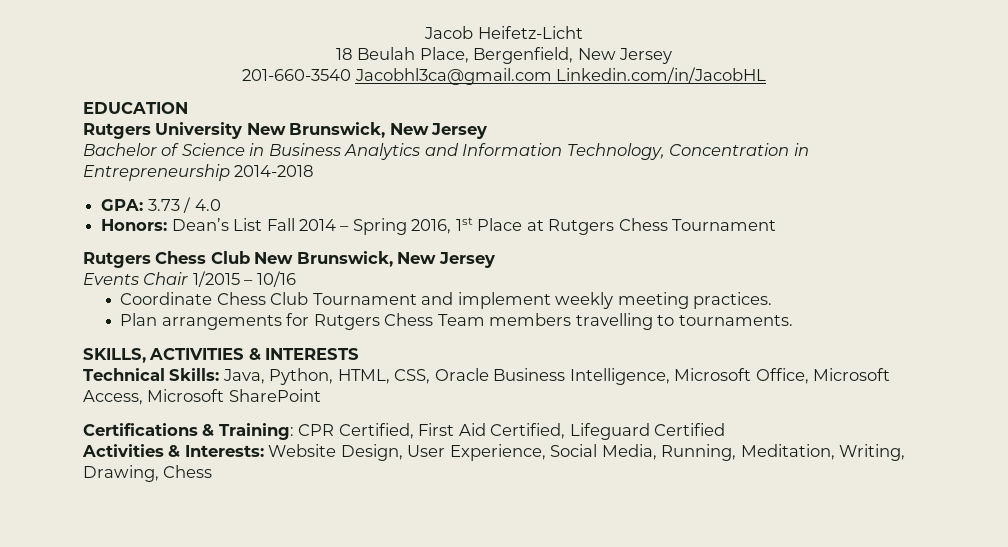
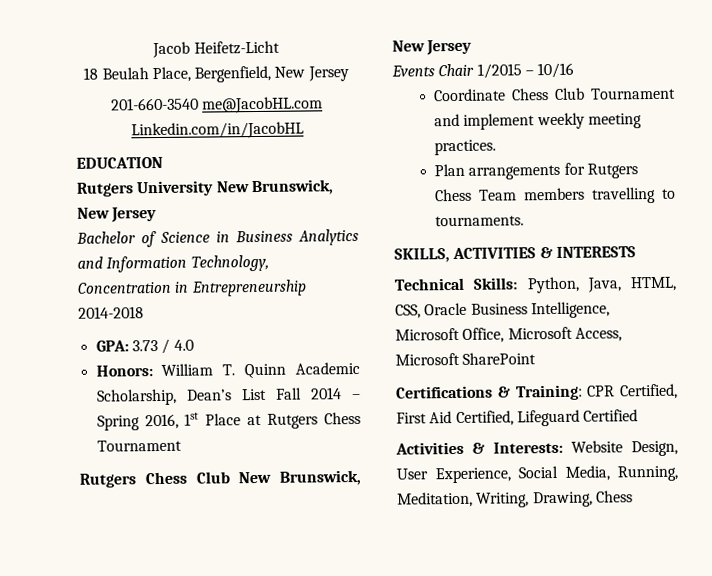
- 201-660-3540 Jacobhl3ca@gmail.com Linkedin.com/in/JacobHL
+ 201-660-3540 me@JacobHL.com Linkedin.com/in/JacobHL
- Honors: Dean’s List Fall 2014 – Spring 2016, 1st Place at Rutgers Chess Tournament
+ Honors: William T. Quinn Academic Scholarship, Dean’s List Fall 2014 – Spring 2016, 1st Place at Rutgers Chess Tournament
- Technical Skills: Java, Python, HTML, CSS, Oracle Business Intelligence, Microsoft Office, Microsoft Access, Microsoft SharePoint
+ Technical Skills: Python, Java, HTML, CSS, Oracle Business Intelligence, Microsoft Office, Microsoft Access, Microsoft SharePoint

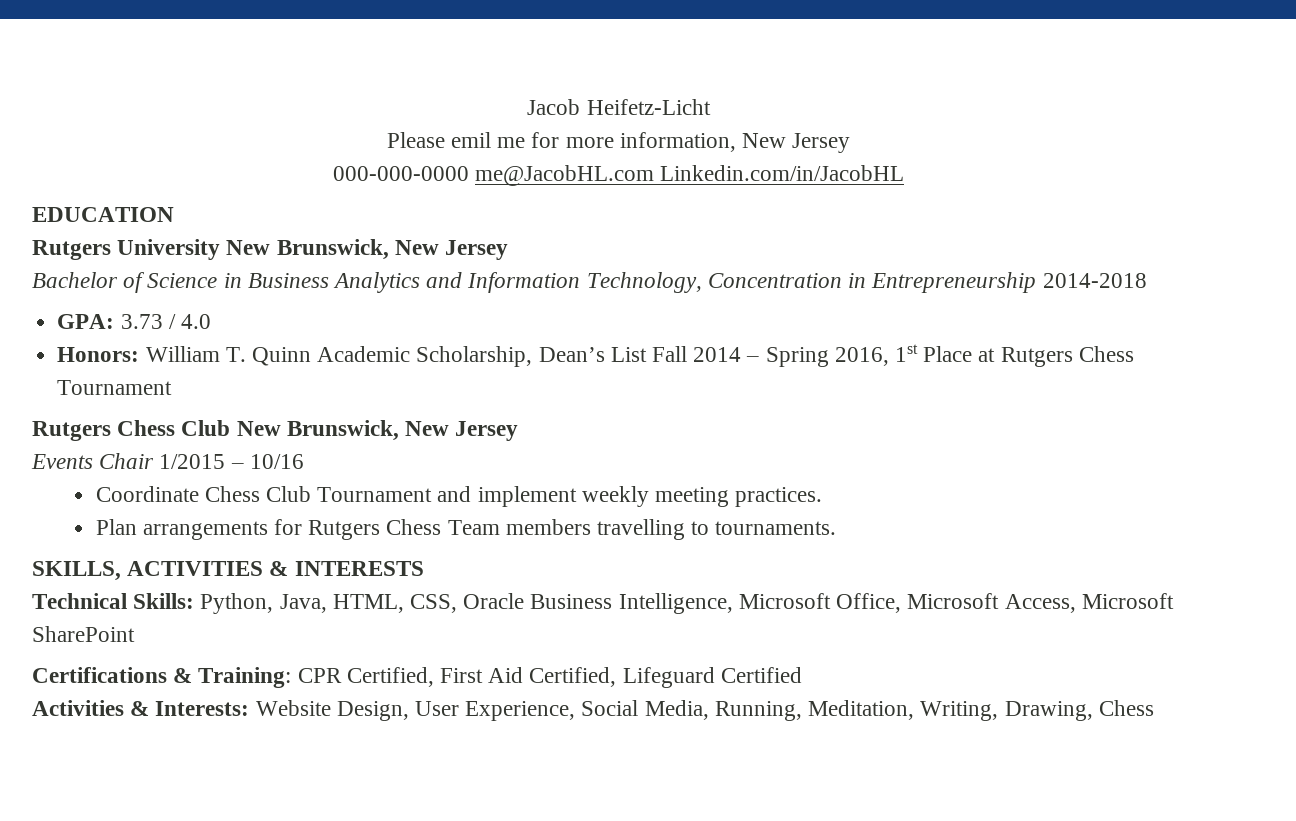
- 18 Beulah Place, Bergenfield, New Jersey
- 201-660-3540 me@JacobHL.com Linkedin.com/in/JacobHL
+ Please emil me for more information, New Jersey
+ 000-000-0000 me@JacobHL.com Linkedin.com/in/JacobHL

